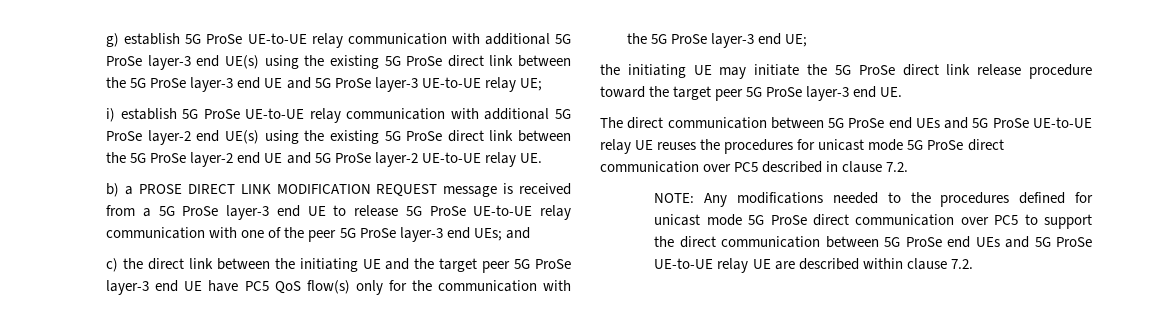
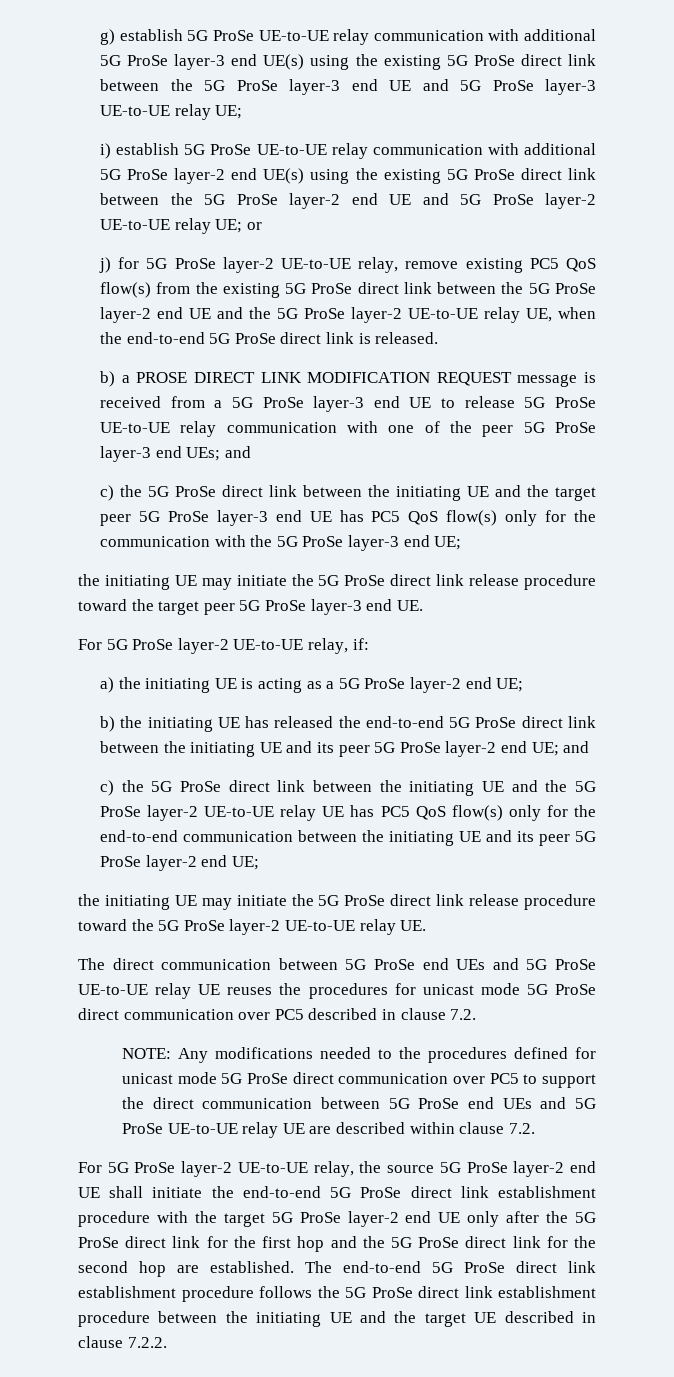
- i) establish 5G ProSe UE-to-UE relay communication with additional 5G ProSe layer-2 end UE(s) using the existing 5G ProSe direct link between the 5G ProSe layer-2 end UE and 5G ProSe layer-2 UE-to-UE relay UE.
+ i) establish 5G ProSe UE-to-UE relay communication with additional 5G ProSe layer-2 end UE(s) using the existing 5G ProSe direct link between the 5G ProSe layer-2 end UE and 5G ProSe layer-2 UE-to-UE relay UE; or
+ j) for 5G ProSe layer-2 UE-to-UE relay, remove existing PC5 QoS flow(s) from the existing 5G ProSe direct link between the 5G ProSe layer-2 end UE and the 5G ProSe layer-2 UE-to-UE relay UE, when the end-to-end 5G ProSe direct link is released.
- c) the direct link between the initiating UE and the target peer 5G ProSe layer-3 end UE have PC5 QoS flow(s) only for the communication with the 5G ProSe layer-3 end UE;
+ c) the 5G ProSe direct link between the initiating UE and the target peer 5G ProSe layer-3 end UE has PC5 QoS flow(s) only for the communication with the 5G ProSe layer-3 end UE;
+ For 5G ProSe layer-2 UE-to-UE relay, if:
+ a) the initiating UE is acting as a 5G ProSe layer-2 end UE;
+ b) the initiating UE has released the end-to-end 5G ProSe direct link between the initiating UE and its peer 5G ProSe layer-2 end UE; and
+ c) the 5G ProSe direct link between the initiating UE and the 5G ProSe layer-2 UE-to-UE relay UE has PC5 QoS flow(s) only for the end-to-end communication between the initiating UE and its peer 5G ProSe layer-2 end UE;
+ the initiating UE may initiate the 5G ProSe direct link release procedure toward the 5G ProSe layer-2 UE-to-UE relay UE.
+ For 5G ProSe layer-2 UE-to-UE relay, the source 5G ProSe layer-2 end UE shall initiate the end-to-end 5G ProSe direct link establishment procedure with the target 5G ProSe layer-2 end UE only after the 5G ProSe direct link for the first hop and the 5G ProSe direct link for the second hop are established. The end-to-end 5G ProSe direct link establishment procedure follows the 5G ProSe direct link establishment procedure between the initiating UE and the target UE described in clause 7.2.2.

